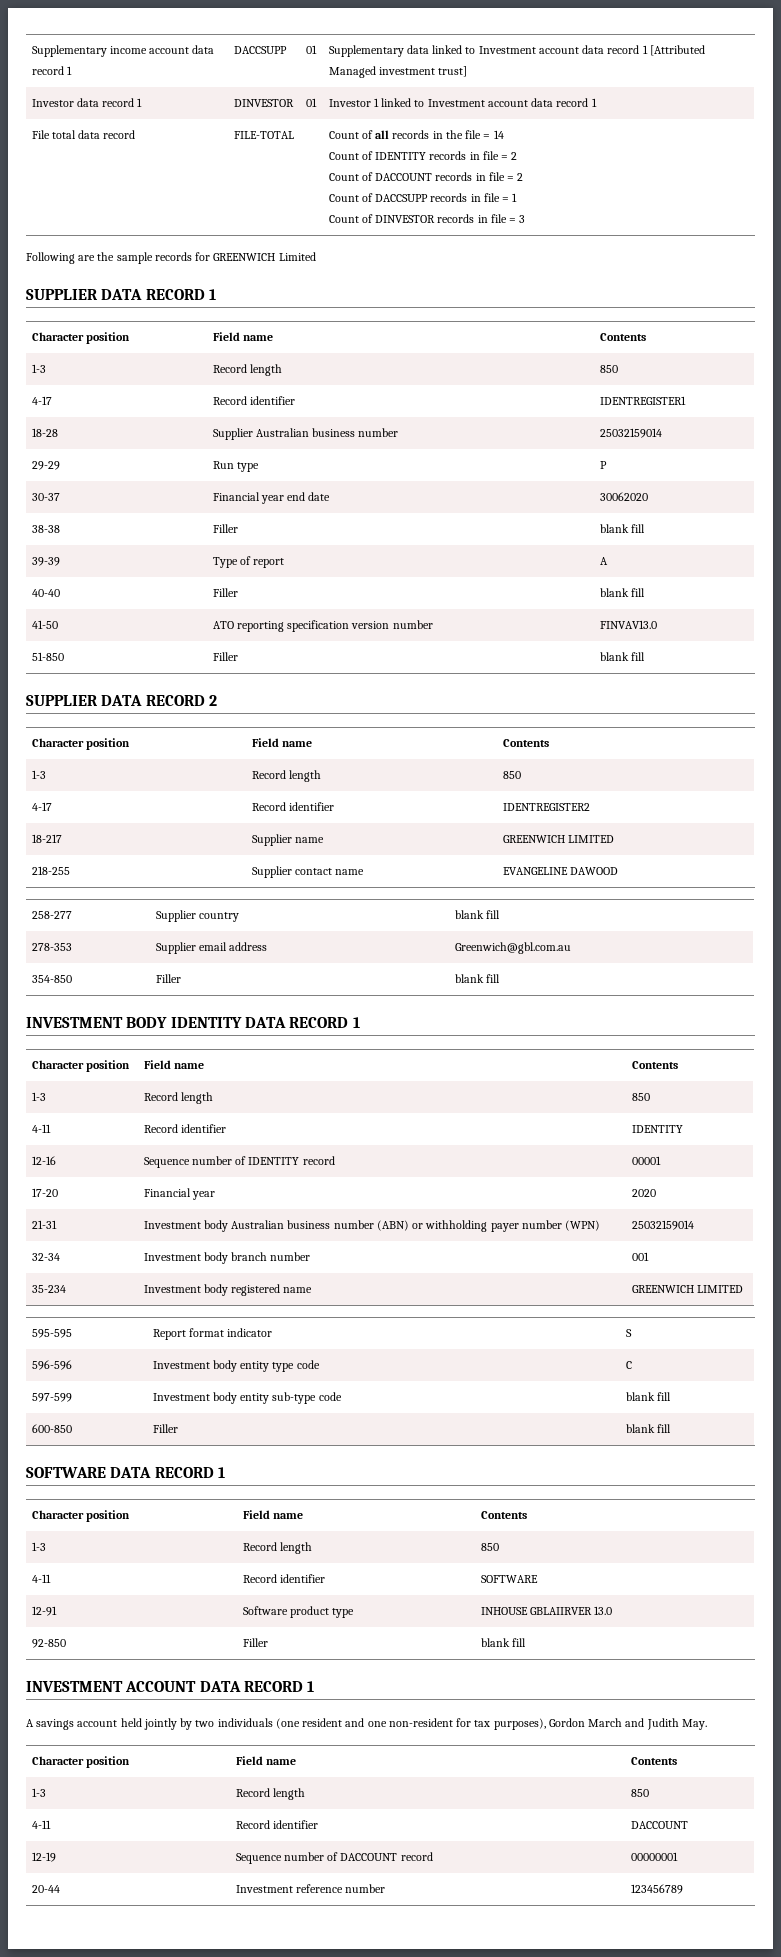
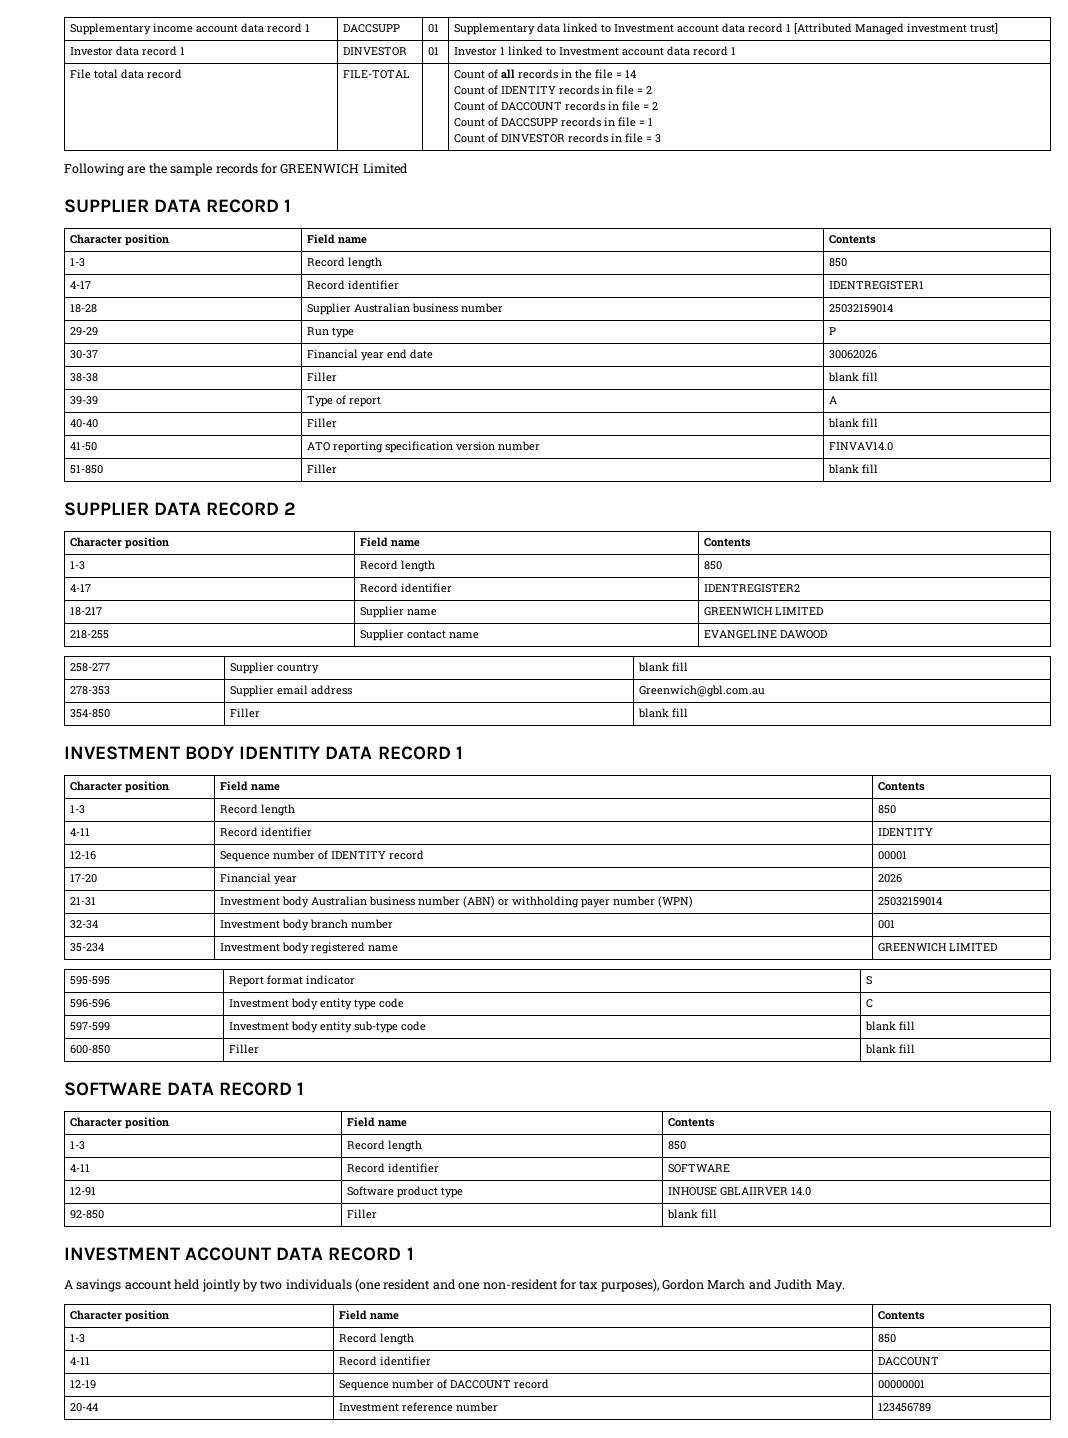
- 30-37 | Financial year end date | 30062020
+ 30-37 | Financial year end date | 30062026
- 41-50 | ATO reporting specification version number | FINVAV13.0
+ 41-50 | ATO reporting specification version number | FINVAV14.0
- 17-20 | Financial year | 2020
+ 17-20 | Financial year | 2026
- 12-91 | Software product type | INHOUSE GBLAIIRVER 13.0
+ 12-91 | Software product type | INHOUSE GBLAIIRVER 14.0

